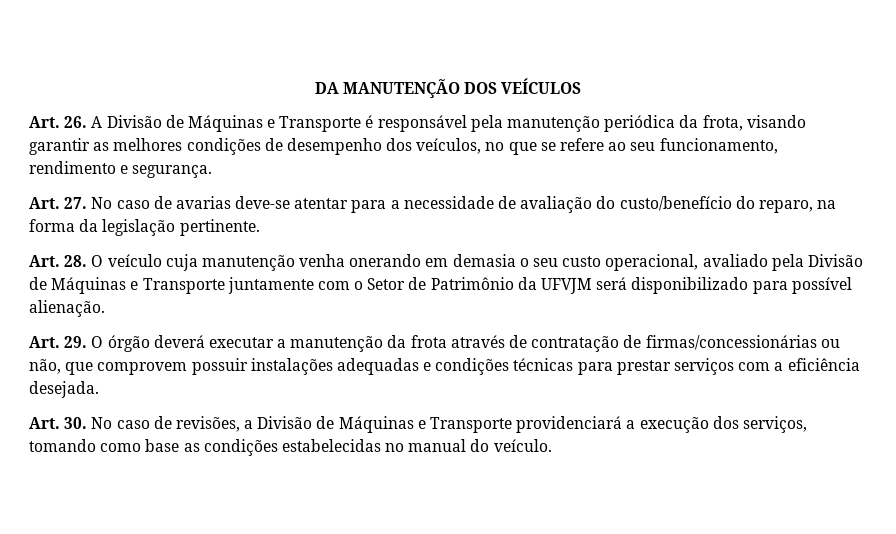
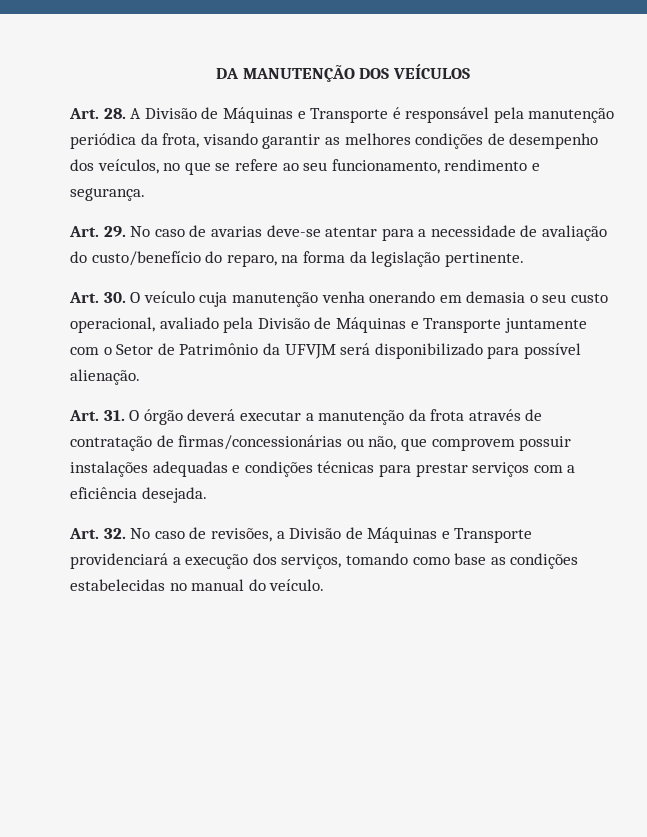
- Art. 26. A Divisão de Máquinas e Transporte é responsável pela manutenção periódica da frota, visando garantir as melhores condições de desempenho dos veículos, no que se refere ao seu funcionamento, rendimento e segurança.
+ Art. 28. A Divisão de Máquinas e Transporte é responsável pela manutenção periódica da frota, visando garantir as melhores condições de desempenho dos veículos, no que se refere ao seu funcionamento, rendimento e segurança.
- Art. 27. No caso de avarias deve-se atentar para a necessidade de avaliação do custo/benefício do reparo, na forma da legislação pertinente.
+ Art. 29. No caso de avarias deve-se atentar para a necessidade de avaliação do custo/benefício do reparo, na forma da legislação pertinente.
- Art. 28. O veículo cuja manutenção venha onerando em demasia o seu custo operacional, avaliado pela Divisão de Máquinas e Transporte juntamente com o Setor de Patrimônio da UFVJM será disponibilizado para possível alienação.
+ Art. 30. O veículo cuja manutenção venha onerando em demasia o seu custo operacional, avaliado pela Divisão de Máquinas e Transporte juntamente com o Setor de Patrimônio da UFVJM será disponibilizado para possível alienação.
- Art. 29. O órgão deverá executar a manutenção da frota através de contratação de firmas/concessionárias ou não, que comprovem possuir instalações adequadas e condições técnicas para prestar serviços com a eficiência desejada.
+ Art. 31. O órgão deverá executar a manutenção da frota através de contratação de firmas/concessionárias ou não, que comprovem possuir instalações adequadas e condições técnicas para prestar serviços com a eficiência desejada.
- Art. 30. No caso de revisões, a Divisão de Máquinas e Transporte providenciará a execução dos serviços, tomando como base as condições estabelecidas no manual do veículo.
+ Art. 32. No caso de revisões, a Divisão de Máquinas e Transporte providenciará a execução dos serviços, tomando como base as condições estabelecidas no manual do veículo.

